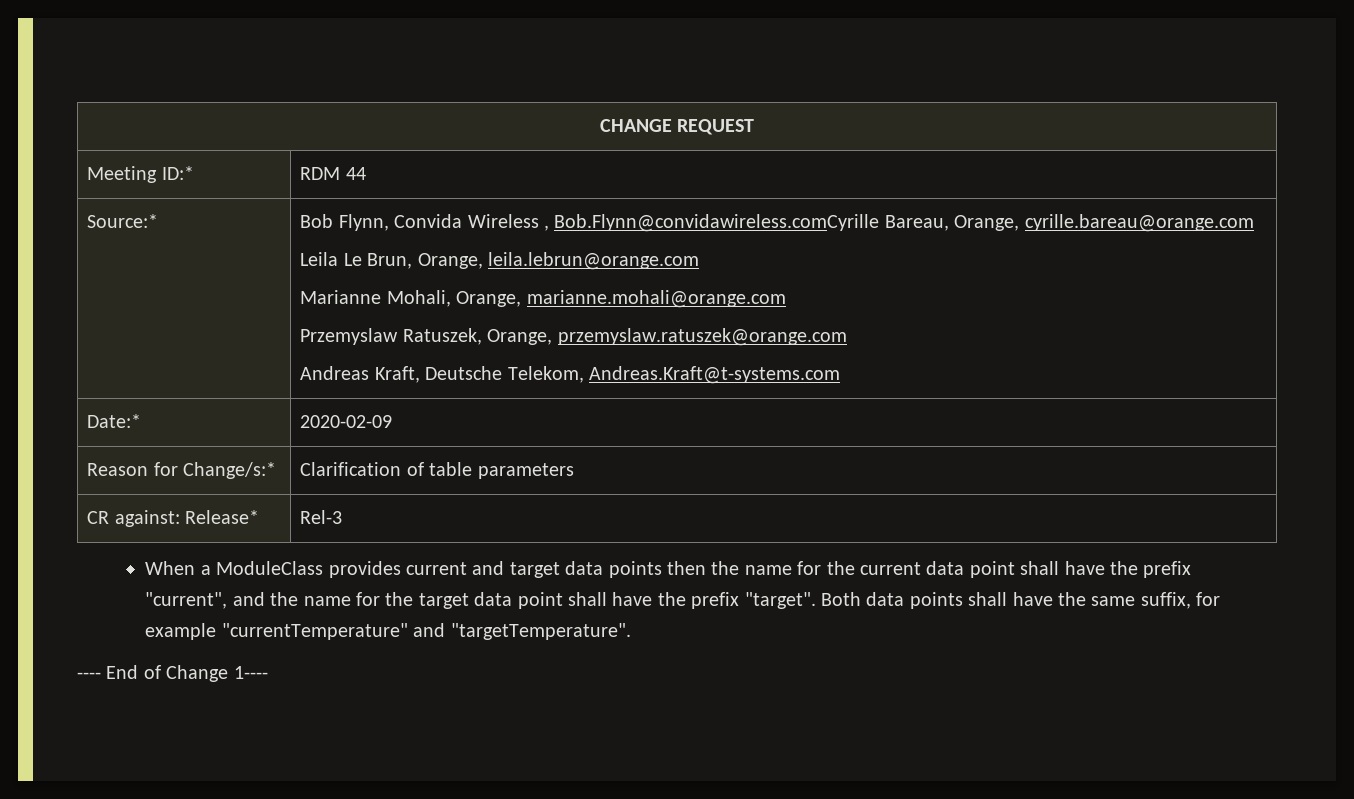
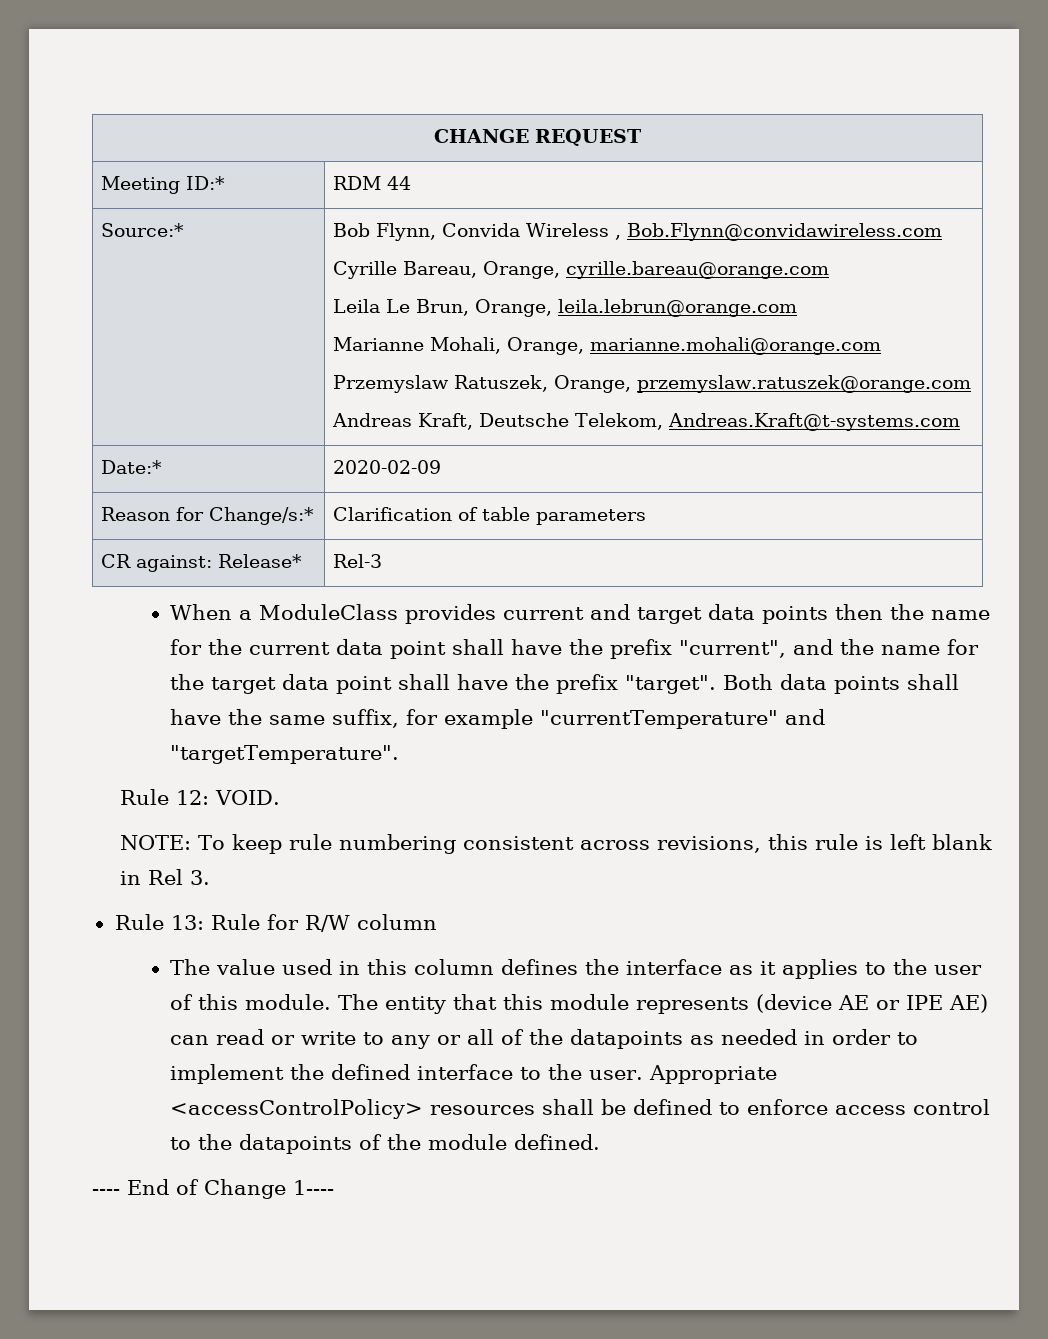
- Source:* | Bob Flynn, Convida Wireless , Bob.Flynn@convidawireless.comCyrille Bareau, Orange, cyrille.bareau@orange.com
+ Source:* | Bob Flynn, Convida Wireless , Bob.Flynn@convidawireless.com
+ Cyrille Bareau, Orange, cyrille.bareau@orange.com
+ Rule 12: VOID.
+ NOTE: To keep rule numbering consistent across revisions, this rule is left blank in Rel 3.
+ Rule 13: Rule for R/W column
+ The value used in this column defines the interface as it applies to the user of this module. The entity that this module represents (device AE or IPE AE) can read or write to any or all of the datapoints as needed in order to implement the defined interface to the user. Appropriate <accessControlPolicy> resources shall be defined to enforce access control to the datapoints of the module defined.

